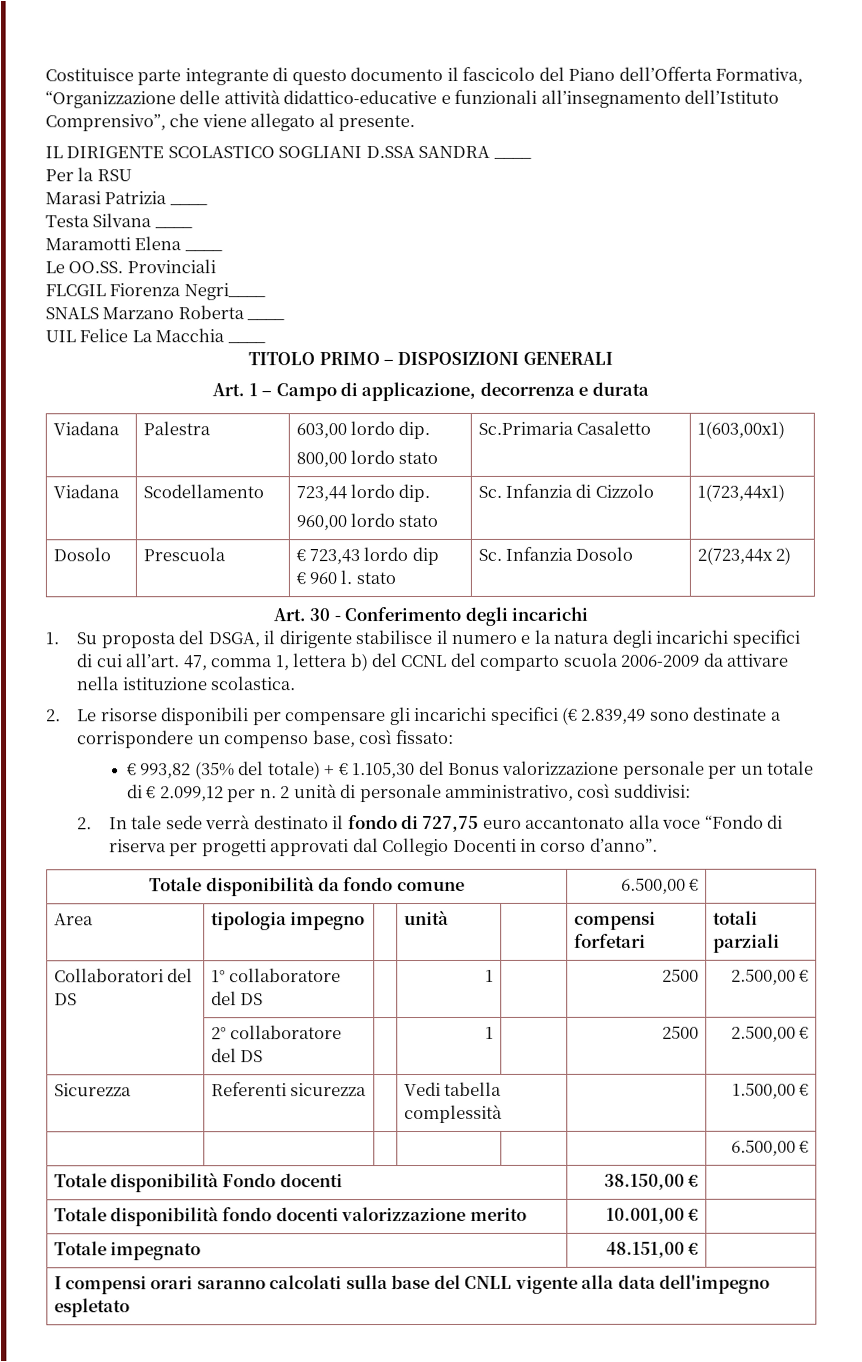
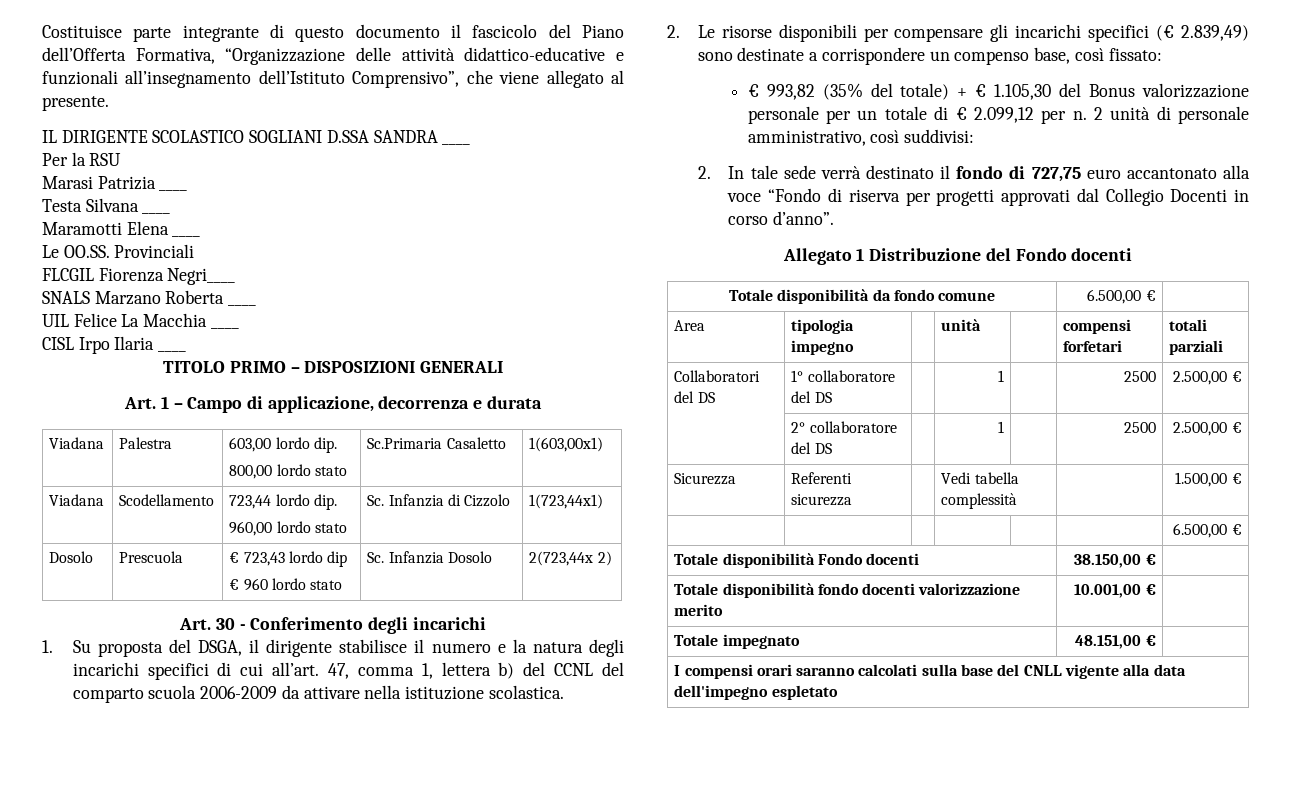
+ CISL Irpo Ilaria ____
  Dosolo | Prescuola | € 723,43 lordo dip
- € 960 l. stato | Sc. Infanzia Dosolo | 2(723,44x 2)
+ € 960 lordo stato | Sc. Infanzia Dosolo | 2(723,44x 2)
- 2. Le risorse disponibili per compensare gli incarichi specifici (€ 2.839,49 sono destinate a corrispondere un compenso base, così fissato:
+ 2. Le risorse disponibili per compensare gli incarichi specifici (€ 2.839,49) sono destinate a corrispondere un compenso base, così fissato:
+ Allegato 1 Distribuzione del Fondo docenti

